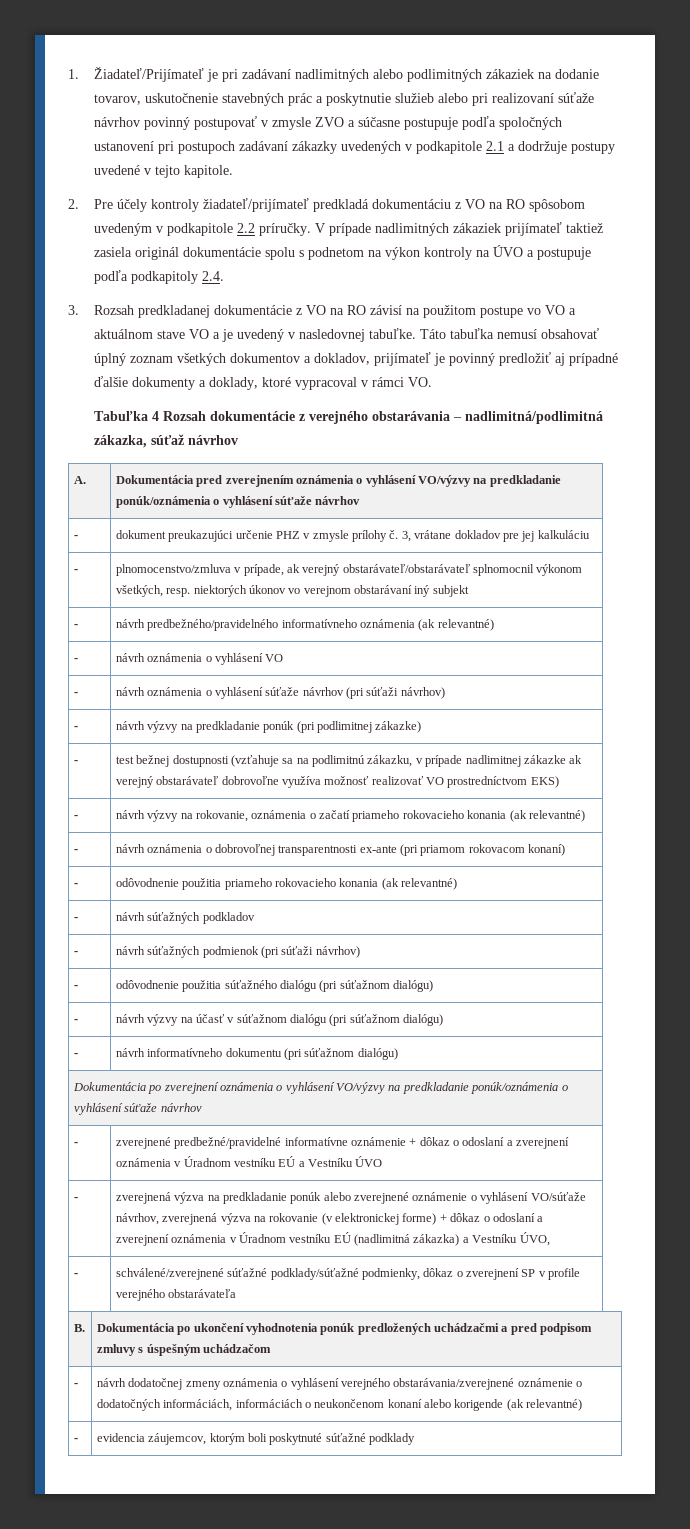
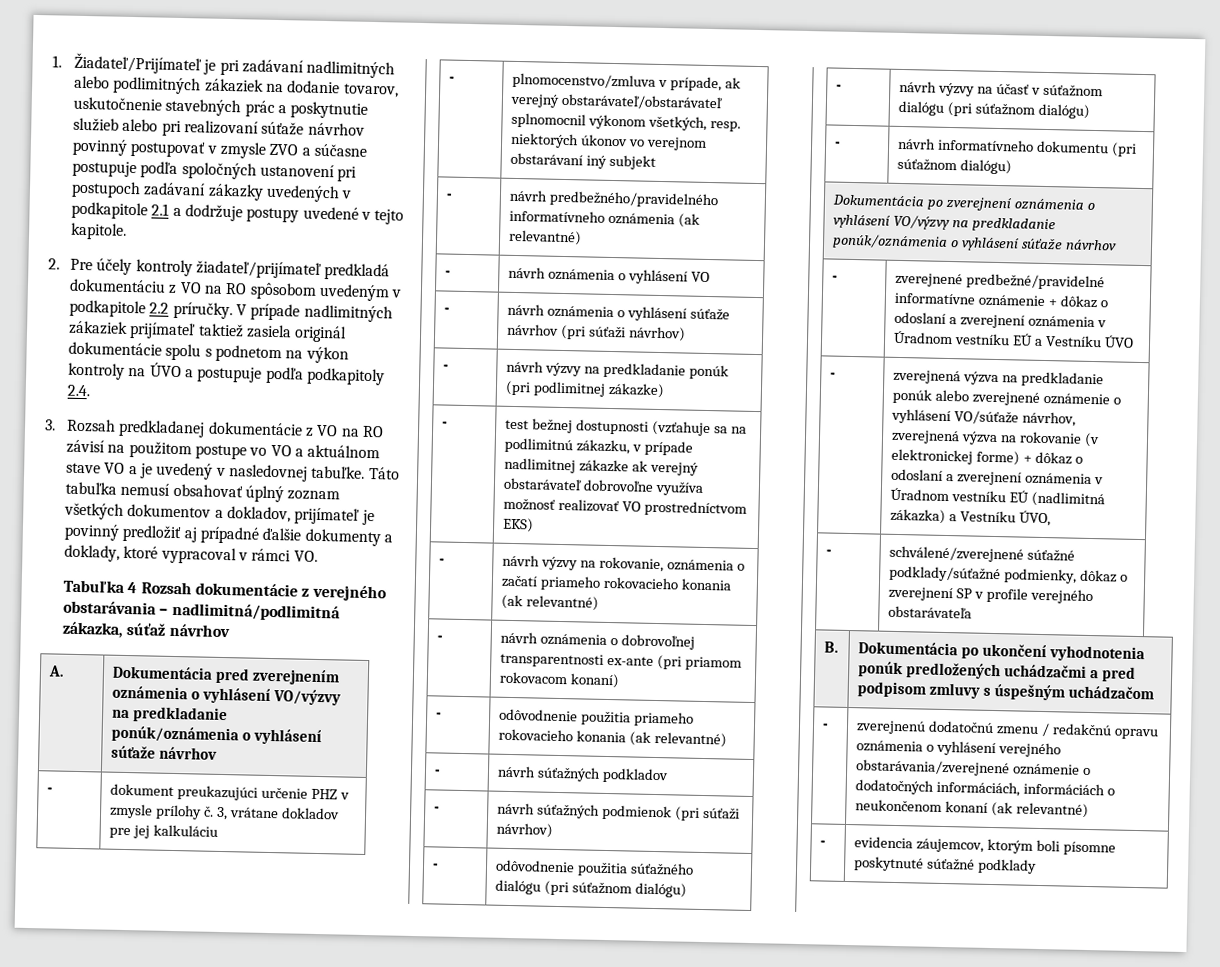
- - | návrh dodatočnej zmeny oznámenia o vyhlásení verejného obstarávania/zverejnené oznámenie o dodatočných informáciách, informáciách o neukončenom konaní alebo korigende (ak relevantné)
+ - | zverejnenú dodatočnú zmenu / redakčnú opravu oznámenia o vyhlásení verejného obstarávania/zverejnené oznámenie o dodatočných informáciách, informáciách o neukončenom konaní (ak relevantné)
- - | evidencia záujemcov, ktorým boli poskytnuté súťažné podklady
+ - | evidencia záujemcov, ktorým boli písomne poskytnuté súťažné podklady

